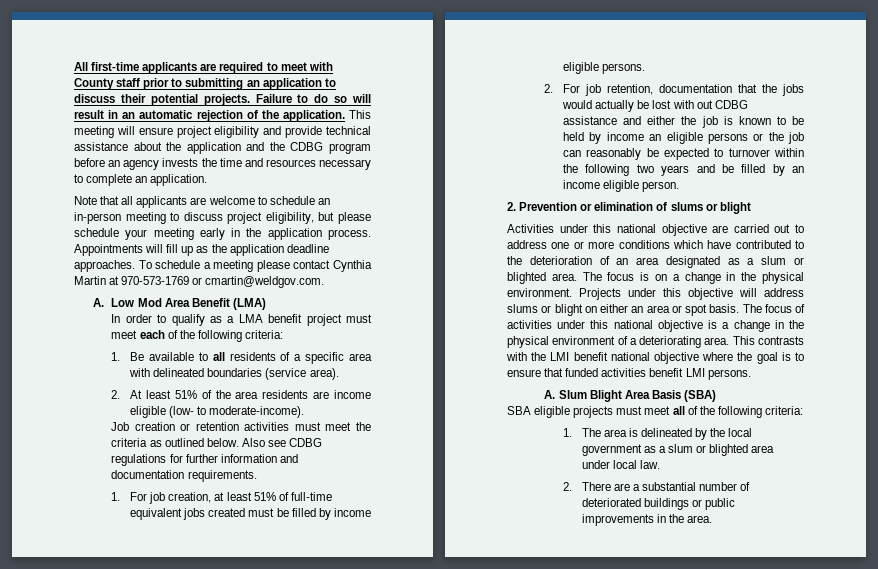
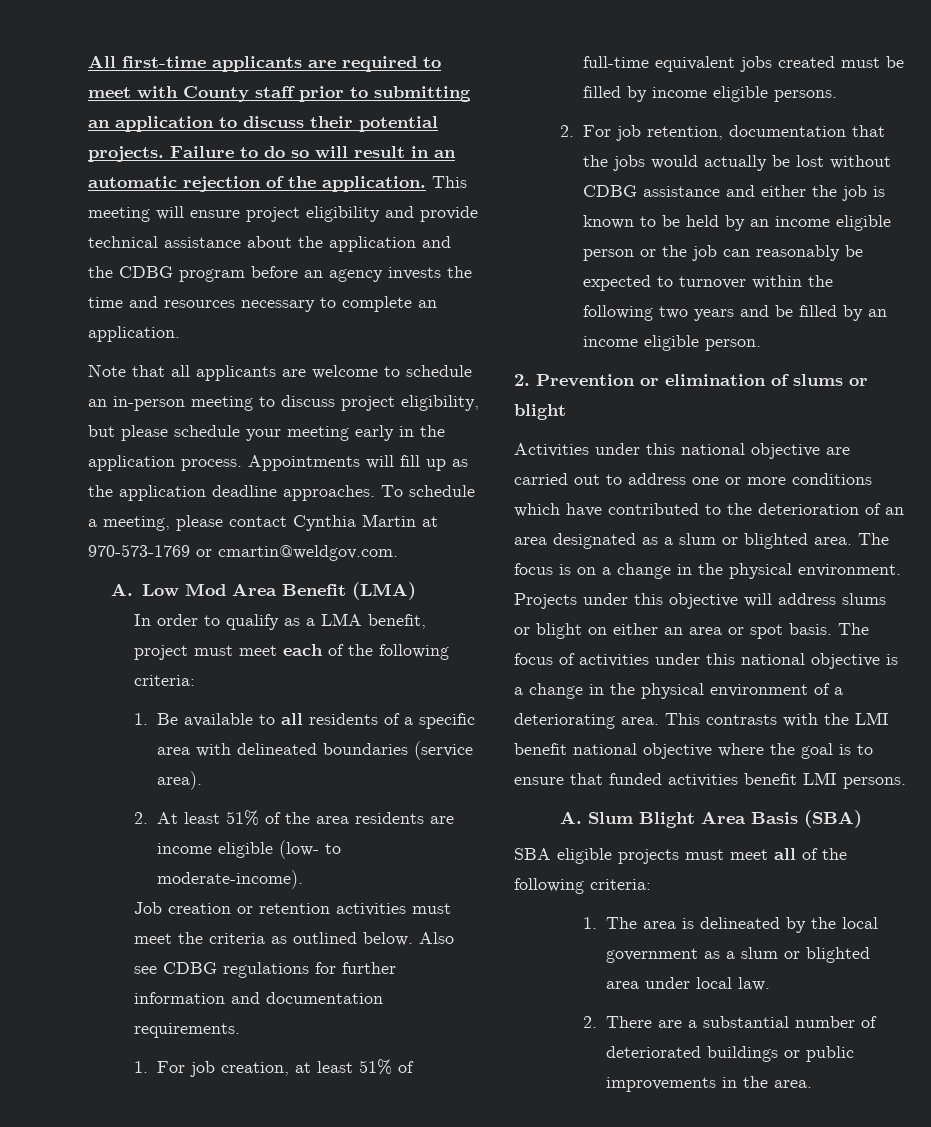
- To schedule a meeting please contact Cynthia Martin at 970-573-1769 or cmartin@weldgov.com.
+ To schedule a meeting, please contact Cynthia Martin at 970-573-1769 or cmartin@weldgov.com.
- In order to qualify as a LMA benefit project must meet each of the following criteria:
+ In order to qualify as a LMA benefit, project must meet each of the following criteria:
- 2. For job retention, documentation that the jobs would actually be lost with out CDBG assistance and either the job is known to be held by income an eligible persons or the job can reasonably be expected to turnover within the following two years and be filled by an income eligible person.
+ 2. For job retention, documentation that the jobs would actually be lost without CDBG assistance and either the job is known to be held by an income eligible person or the job can reasonably be expected to turnover within the following two years and be filled by an income eligible person.

